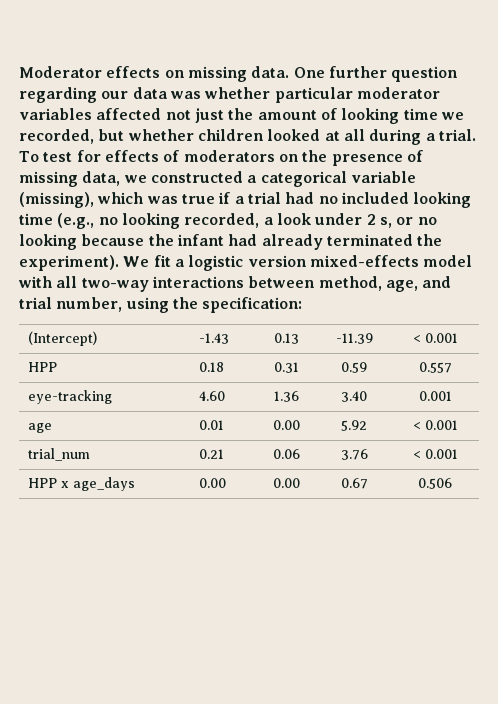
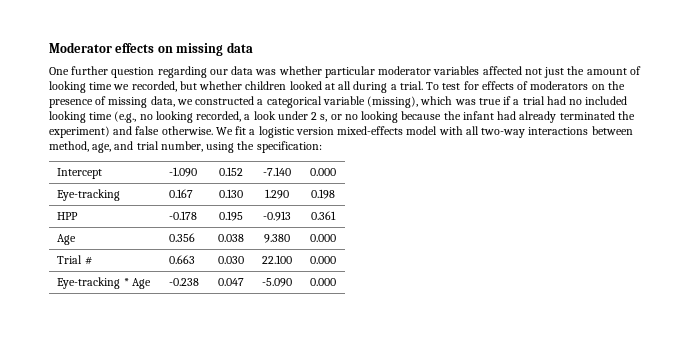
- Moderator effects on missing data. One further question regarding our data was whether particular moderator variables affected not just the amount of looking time we recorded, but whether children looked at all during a trial.
+ Moderator effects on missing data
+ One further question regarding our data was whether particular moderator variables affected not just the amount of looking time we recorded, but whether children looked at all during a trial.
- To test for effects of moderators on the presence of missing data, we constructed a categorical variable (missing), which was true if a trial had no included looking time (e.g., no looking recorded, a look under 2 s, or no looking because the infant had already terminated the experiment).
+ To test for effects of moderators on the presence of missing data, we constructed a categorical variable (missing), which was true if a trial had no included looking time (e.g., no looking recorded, a look under 2 s, or no looking because the infant had already terminated the experiment) and false otherwise.
- (Intercept) | -1.43 | 0.13 | -11.39 | < 0.001
- HPP | 0.18 | 0.31 | 0.59 | 0.557
- eye-tracking | 4.60 | 1.36 | 3.40 | 0.001
- age | 0.01 | 0.00 | 5.92 | < 0.001
- trial_num | 0.21 | 0.06 | 3.76 | < 0.001
- HPP x age_days | 0.00 | 0.00 | 0.67 | 0.506
+ Intercept | -1.090 | 0.152 | -7.140 | 0.000
+ Eye-tracking | 0.167 | 0.130 | 1.290 | 0.198
+ HPP | -0.178 | 0.195 | -0.913 | 0.361
+ Age | 0.356 | 0.038 | 9.380 | 0.000
+ Trial # | 0.663 | 0.030 | 22.100 | 0.000
+ Eye-tracking * Age | -0.238 | 0.047 | -5.090 | 0.000

